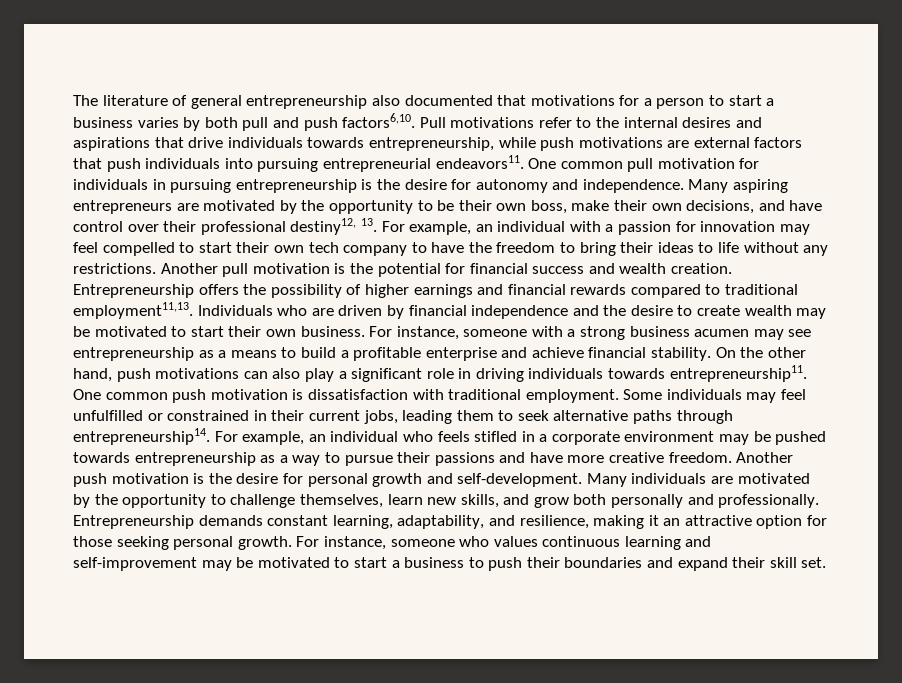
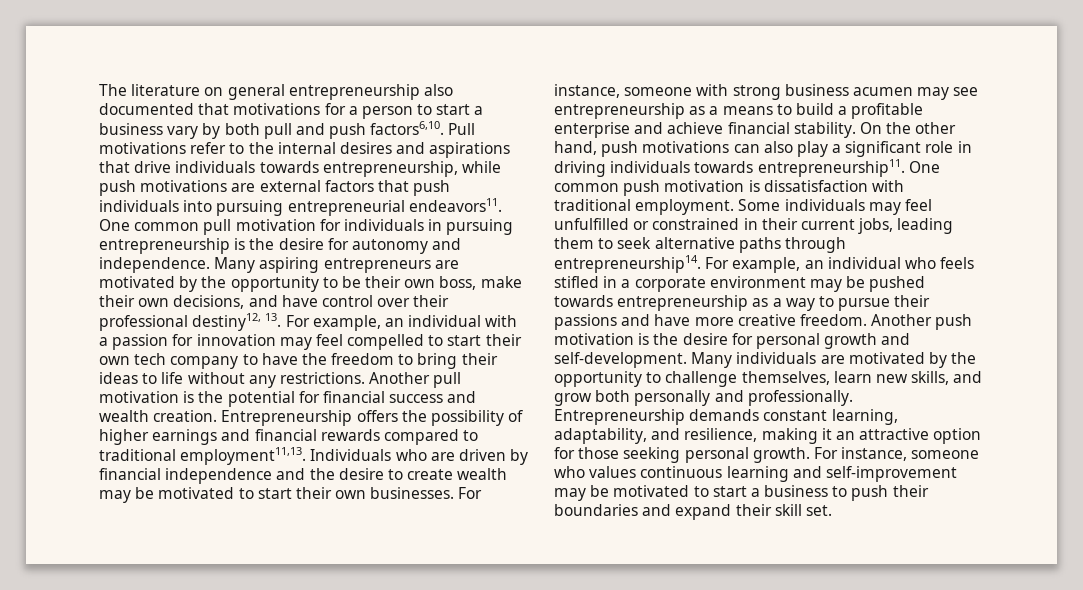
- The literature of general entrepreneurship also documented that motivations for a person to start a business varies by both pull and push factors6,10.
+ The literature on general entrepreneurship also documented that motivations for a person to start a business vary by both pull and push factors6,10.
- Individuals who are driven by financial independence and the desire to create wealth may be motivated to start their own business.
+ Individuals who are driven by financial independence and the desire to create wealth may be motivated to start their own businesses.
- For instance, someone with a strong business acumen may see entrepreneurship as a means to build a profitable enterprise and achieve financial stability.
+ For instance, someone with strong business acumen may see entrepreneurship as a means to build a profitable enterprise and achieve financial stability.

